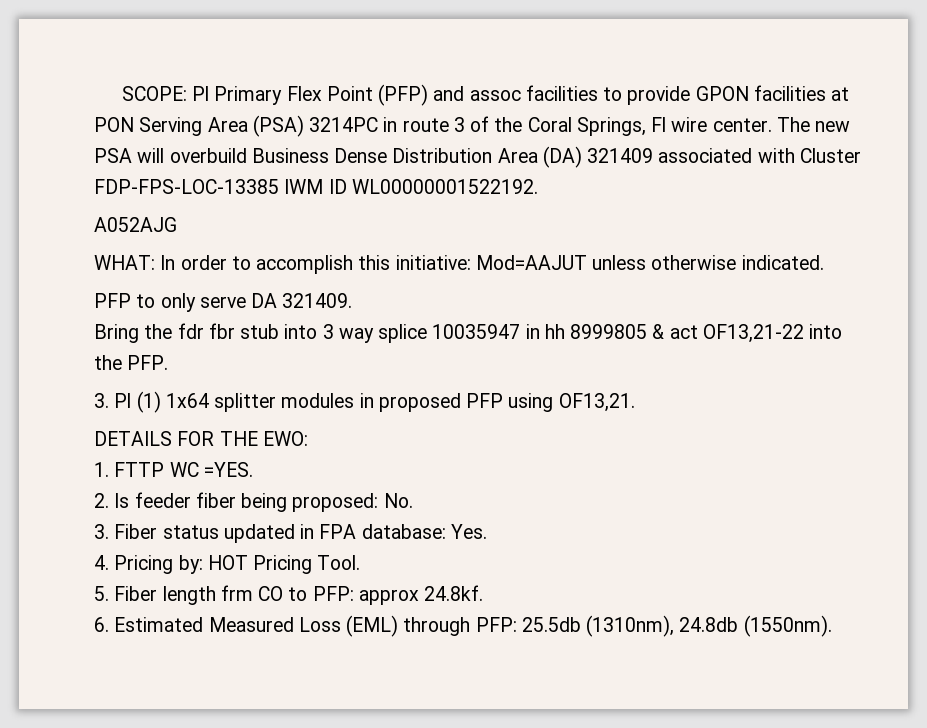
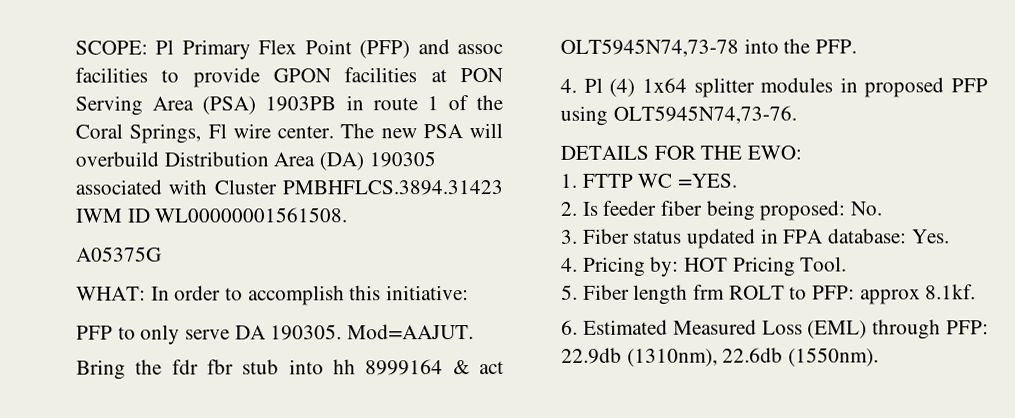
- SCOPE: Pl Primary Flex Point (PFP) and assoc facilities to provide GPON facilities at PON Serving Area (PSA) 3214PC in route 3 of the Coral Springs, Fl wire center.
+ SCOPE: Pl Primary Flex Point (PFP) and assoc facilities to provide GPON facilities at PON Serving Area (PSA) 1903PB in route 1 of the Coral Springs, Fl wire center.
- The new PSA will overbuild Business Dense Distribution Area (DA) 321409 associated with Cluster FDP-FPS-LOC-13385 IWM ID WL00000001522192.
- A052AJG
+ The new PSA will overbuild Distribution Area (DA) 190305 associated with Cluster PMBHFLCS.3894.31423 IWM ID WL00000001561508.
+ A05375G
- WHAT: In order to accomplish this initiative: Mod=AAJUT unless otherwise indicated.
+ WHAT: In order to accomplish this initiative:
- PFP to only serve DA 321409.
+ PFP to only serve DA 190305. Mod=AAJUT.
- Bring the fdr fbr stub into 3 way splice 10035947 in hh 8999805 & act OF13,21-22 into the PFP.
+ Bring the fdr fbr stub into hh 8999164 & act OLT5945N74,73-78 into the PFP.
- 3. Pl (1) 1x64 splitter modules in proposed PFP using OF13,21.
+ 4. Pl (4) 1x64 splitter modules in proposed PFP using OLT5945N74,73-76.
- 5. Fiber length frm CO to PFP: approx 24.8kf.
+ 5. Fiber length frm ROLT to PFP: approx 8.1kf.
- 6. Estimated Measured Loss (EML) through PFP: 25.5db (1310nm), 24.8db (1550nm).
+ 6. Estimated Measured Loss (EML) through PFP: 22.9db (1310nm), 22.6db (1550nm).

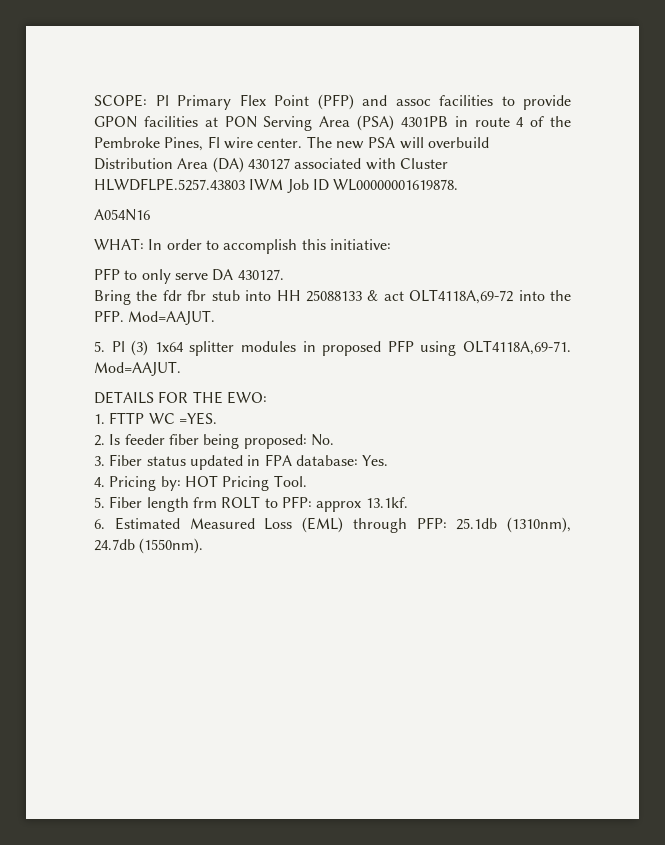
- SCOPE: Pl Primary Flex Point (PFP) and assoc facilities to provide GPON facilities at PON Serving Area (PSA) 1903PB in route 1 of the Coral Springs, Fl wire center.
+ SCOPE: Pl Primary Flex Point (PFP) and assoc facilities to provide GPON facilities at PON Serving Area (PSA) 4301PB in route 4 of the Pembroke Pines, Fl wire center.
- The new PSA will overbuild Distribution Area (DA) 190305 associated with Cluster PMBHFLCS.3894.31423 IWM ID WL00000001561508.
- A05375G
+ The new PSA will overbuild Distribution Area (DA) 430127 associated with Cluster HLWDFLPE.5257.43803 IWM Job ID WL00000001619878.
+ A054N16
- PFP to only serve DA 190305. Mod=AAJUT.
+ PFP to only serve DA 430127.
- Bring the fdr fbr stub into hh 8999164 & act OLT5945N74,73-78 into the PFP.
- 4. Pl (4) 1x64 splitter modules in proposed PFP using OLT5945N74,73-76.
+ Bring the fdr fbr stub into HH 25088133 & act OLT4118A,69-72 into the PFP. Mod=AAJUT.
+ 5. Pl (3) 1x64 splitter modules in proposed PFP using OLT4118A,69-71. Mod=AAJUT.
- 5. Fiber length frm ROLT to PFP: approx 8.1kf.
+ 5. Fiber length frm ROLT to PFP: approx 13.1kf.
- 6. Estimated Measured Loss (EML) through PFP: 22.9db (1310nm), 22.6db (1550nm).
+ 6. Estimated Measured Loss (EML) through PFP: 25.1db (1310nm), 24.7db (1550nm).

